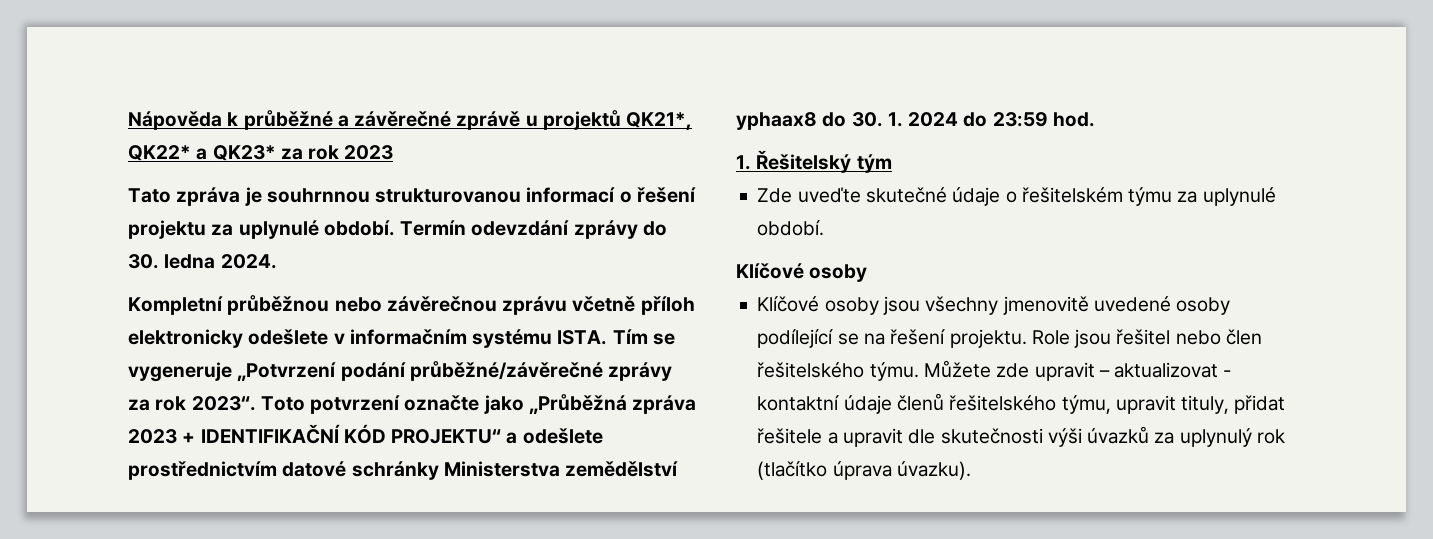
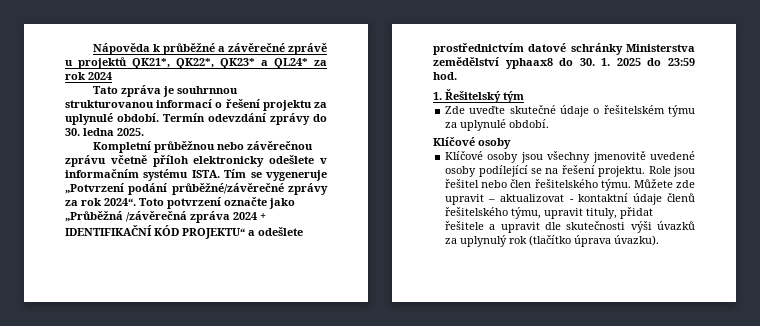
- Nápověda k průběžné a závěrečné zprávě u projektů QK21*, QK22* a QK23* za rok 2023
+ Nápověda k průběžné a závěrečné zprávě u projektů QK21*, QK22*, QK23* a QL24* za rok 2024
- Termín odevzdání zprávy do 30. ledna 2024.
+ Termín odevzdání zprávy do 30. ledna 2025.
- Tím se vygeneruje „Potvrzení podání průběžné/závěrečné zprávy za rok 2023“.
+ Tím se vygeneruje „Potvrzení podání průběžné/závěrečné zprávy za rok 2024“.
- Toto potvrzení označte jako „Průběžná zpráva 2023 + IDENTIFIKAČNÍ KÓD PROJEKTU“ a odešlete prostřednictvím datové schránky Ministerstva zemědělství yphaax8 do 30. 1. 2024 do 23:59 hod.
+ Toto potvrzení označte jako „Průběžná /závěrečná zpráva 2024 + IDENTIFIKAČNÍ KÓD PROJEKTU“ a odešlete prostřednictvím datové schránky Ministerstva zemědělství yphaax8 do 30. 1. 2025 do 23:59 hod.

